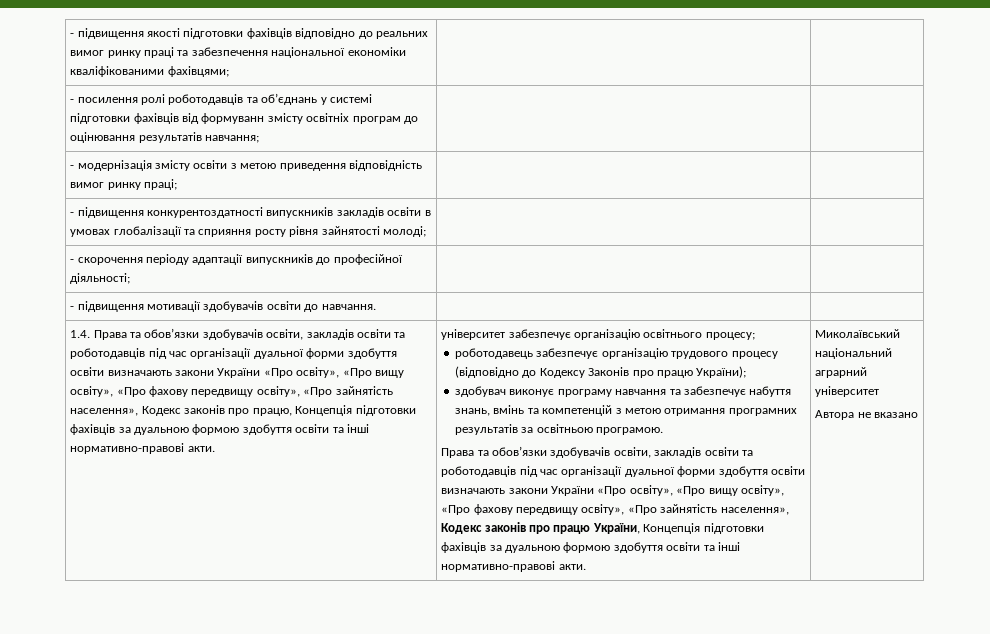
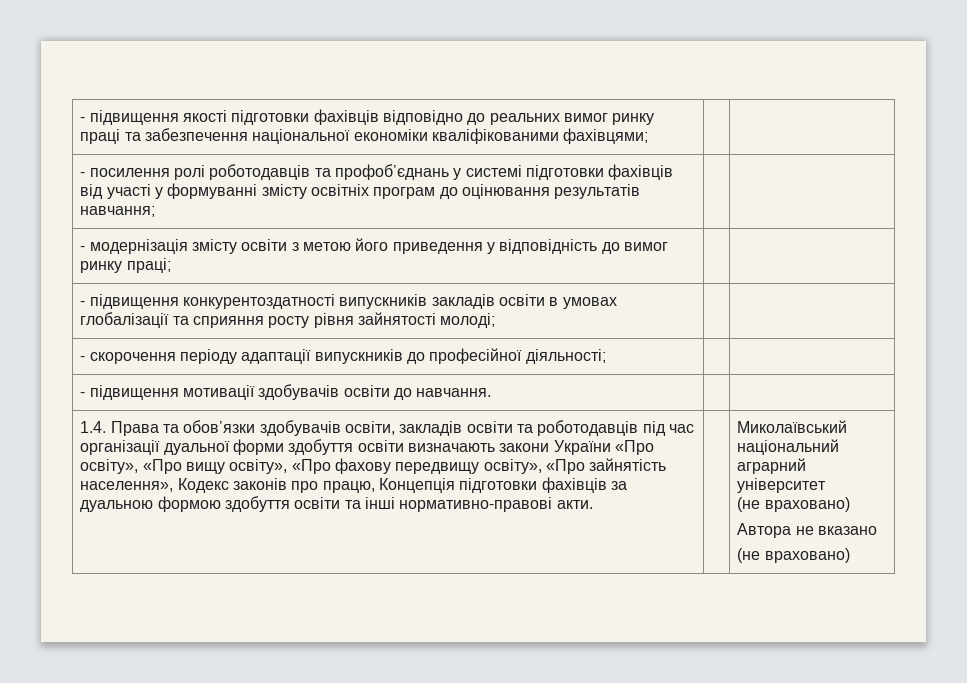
- - посилення ролі роботодавців та об’єднань у системі підготовки фахівців від формуванн змісту освітніх програм до оцінювання результатів навчання; | |
+ - посилення ролі роботодавців та профоб’єднань у системі підготовки фахівців від участі у формуванні змісту освітніх програм до оцінювання результатів навчання; | |
- - модернізація змісту освіти з метою приведення відповідність вимог ринку праці; | |
+ - модернізація змісту освіти з метою його приведення у відповідність до вимог ринку праці; | |
- університет забезпечує організацію освітнього процесу;
- роботодавець забезпечує організацію трудового процесу (відповідно до Кодексу Законів про працю України);
- здобувач виконує програму навчання та забезпечує набуття знань, вмінь та компетенцій з метою отримання програмних результатів за освітньою програмою.
- Права та обов’язки здобувачів освіти, закладів освіти та роботодавців під час організації дуальної форми здобуття освіти визначають закони України «Про освіту», «Про вищу освіту», «Про фахову передвищу освіту», «Про зайнятість населення», Кодекс законів про працю України, Концепція підготовки фахівців за дуальною формою здобуття освіти та інші нормативно-правові акти.
  Миколаївський національний аграрний університет
+ (не враховано)
  Автора не вказано
+ (не враховано)

